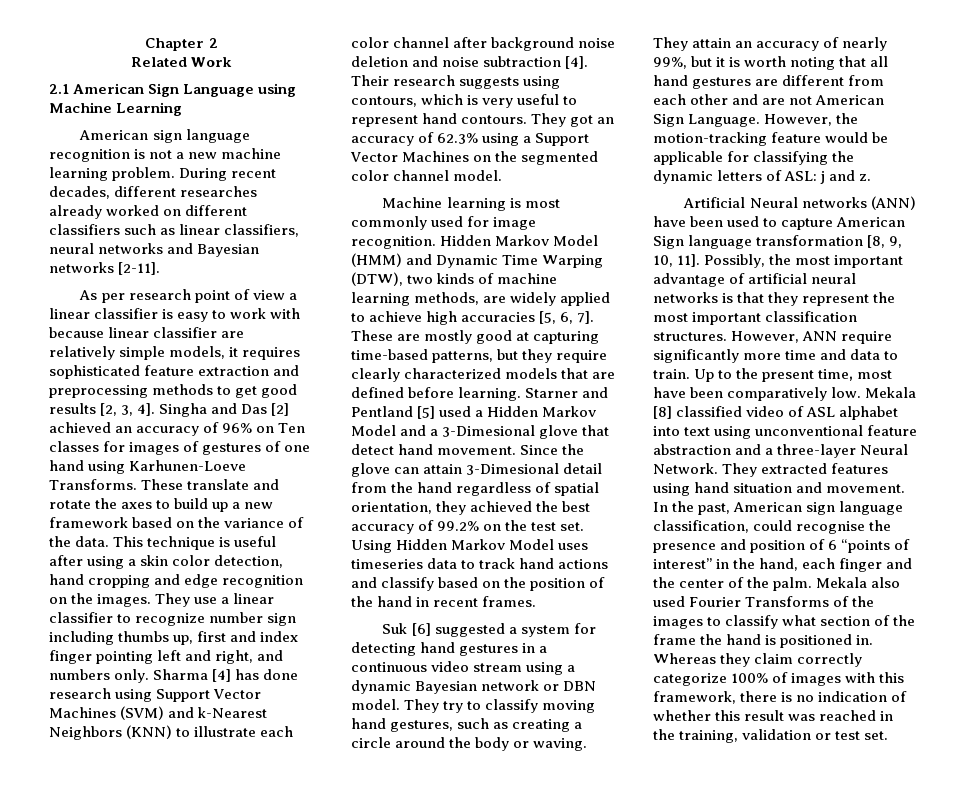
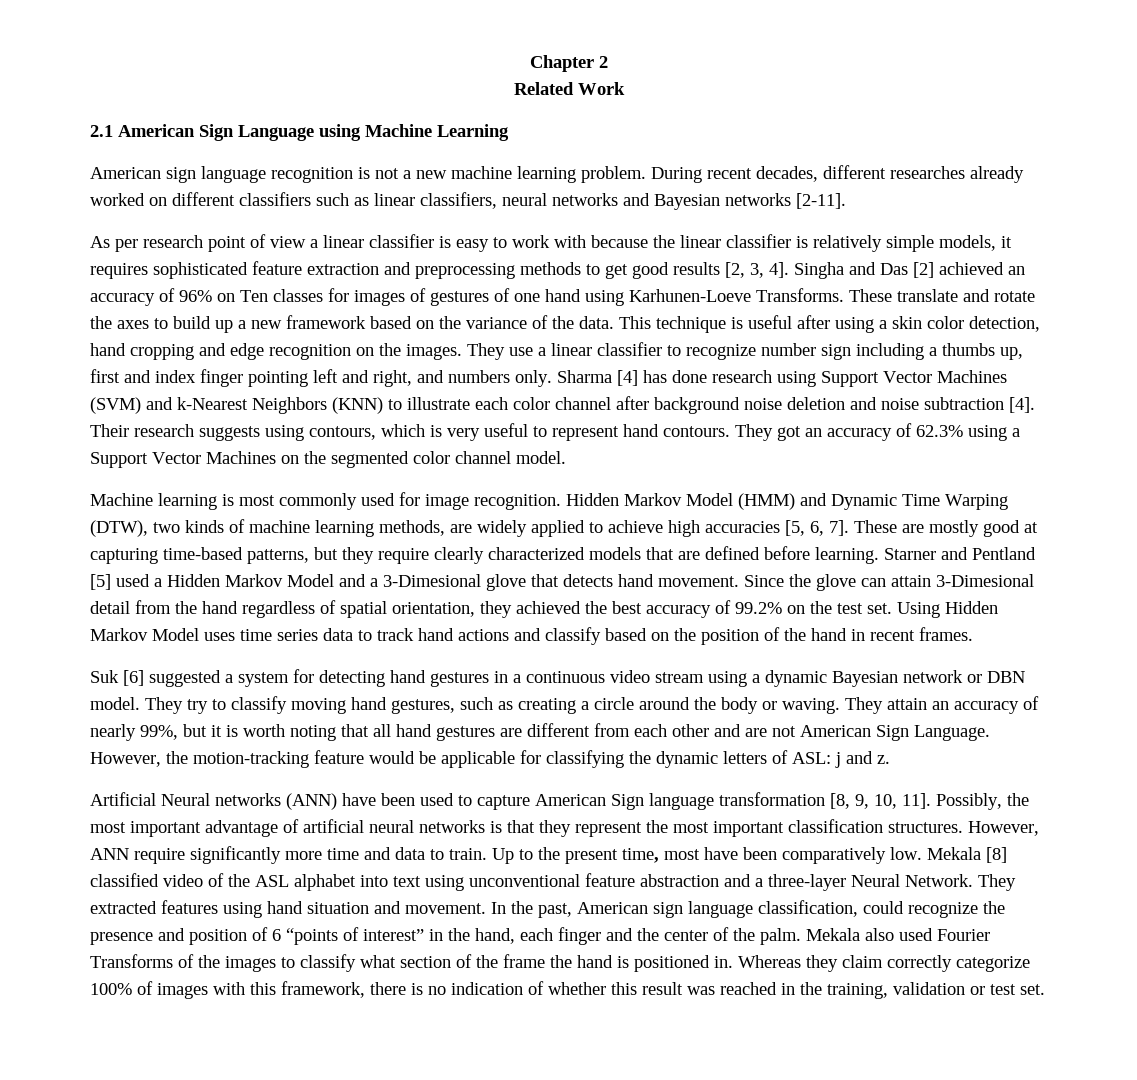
- As per research point of view a linear classifier is easy to work with because linear classifier are relatively simple models, it requires sophisticated feature extraction and preprocessing methods to get good results [2, 3, 4].
+ As per research point of view a linear classifier is easy to work with because the linear classifier is relatively simple models, it requires sophisticated feature extraction and preprocessing methods to get good results [2, 3, 4].
- They use a linear classifier to recognize number sign including thumbs up, first and index finger pointing left and right, and numbers only.
+ They use a linear classifier to recognize number sign including a thumbs up, first and index finger pointing left and right, and numbers only.
- Starner and Pentland [5] used a Hidden Markov Model and a 3-Dimesional glove that detect hand movement.
+ Starner and Pentland [5] used a Hidden Markov Model and a 3-Dimesional glove that detects hand movement.
- Using Hidden Markov Model uses timeseries data to track hand actions and classify based on the position of the hand in recent frames.
+ Using Hidden Markov Model uses time series data to track hand actions and classify based on the position of the hand in recent frames.
- Mekala [8] classified video of ASL alphabet into text using unconventional feature abstraction and a three-layer Neural Network.
+ Mekala [8] classified video of the ASL alphabet into text using unconventional feature abstraction and a three-layer Neural Network.
- In the past, American sign language classification, could recognise the presence and position of 6 “points of interest” in the hand, each finger and the center of the palm.
+ In the past, American sign language classification, could recognize the presence and position of 6 “points of interest” in the hand, each finger and the center of the palm.

